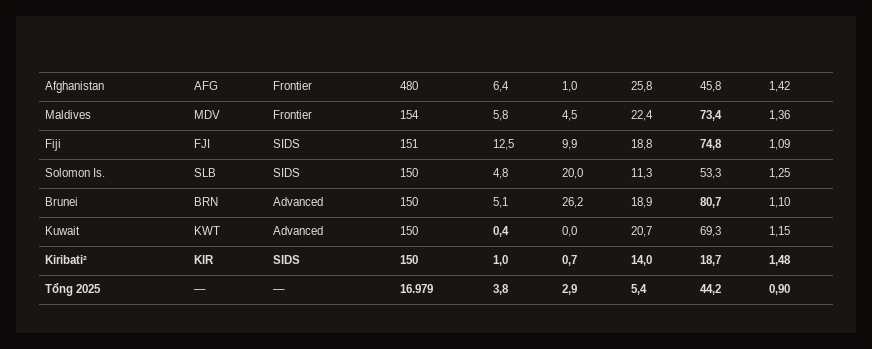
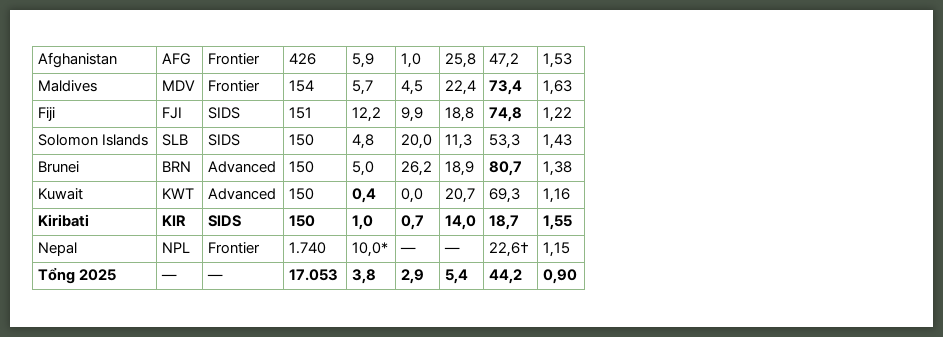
- Afghanistan | AFG | Frontier | 480 | 6,4 | 1,0 | 25,8 | 45,8 | 1,42
+ Afghanistan | AFG | Frontier | 426 | 5,9 | 1,0 | 25,8 | 47,2 | 1,53
- Maldives | MDV | Frontier | 154 | 5,8 | 4,5 | 22,4 | 73,4 | 1,36
+ Maldives | MDV | Frontier | 154 | 5,7 | 4,5 | 22,4 | 73,4 | 1,63
- Fiji | FJI | SIDS | 151 | 12,5 | 9,9 | 18,8 | 74,8 | 1,09
+ Fiji | FJI | SIDS | 151 | 12,2 | 9,9 | 18,8 | 74,8 | 1,22
- Solomon Is. | SLB | SIDS | 150 | 4,8 | 20,0 | 11,3 | 53,3 | 1,25
+ Solomon Islands | SLB | SIDS | 150 | 4,8 | 20,0 | 11,3 | 53,3 | 1,43
- Brunei | BRN | Advanced | 150 | 5,1 | 26,2 | 18,9 | 80,7 | 1,10
+ Brunei | BRN | Advanced | 150 | 5,0 | 26,2 | 18,9 | 80,7 | 1,38
- Kuwait | KWT | Advanced | 150 | 0,4 | 0,0 | 20,7 | 69,3 | 1,15
- Kiribati² | KIR | SIDS | 150 | 1,0 | 0,7 | 14,0 | 18,7 | 1,48
+ Kuwait | KWT | Advanced | 150 | 0,4 | 0,0 | 20,7 | 69,3 | 1,16
+ Kiribati | KIR | SIDS | 150 | 1,0 | 0,7 | 14,0 | 18,7 | 1,55
+ Nepal | NPL | Frontier | 1.740 | 10,0* | — | — | 22,6† | 1,15
- Tổng 2025 | — | — | 16.979 | 3,8 | 2,9 | 5,4 | 44,2 | 0,90
+ Tổng 2025 | — | — | 17.053 | 3,8 | 2,9 | 5,4 | 44,2 | 0,90

